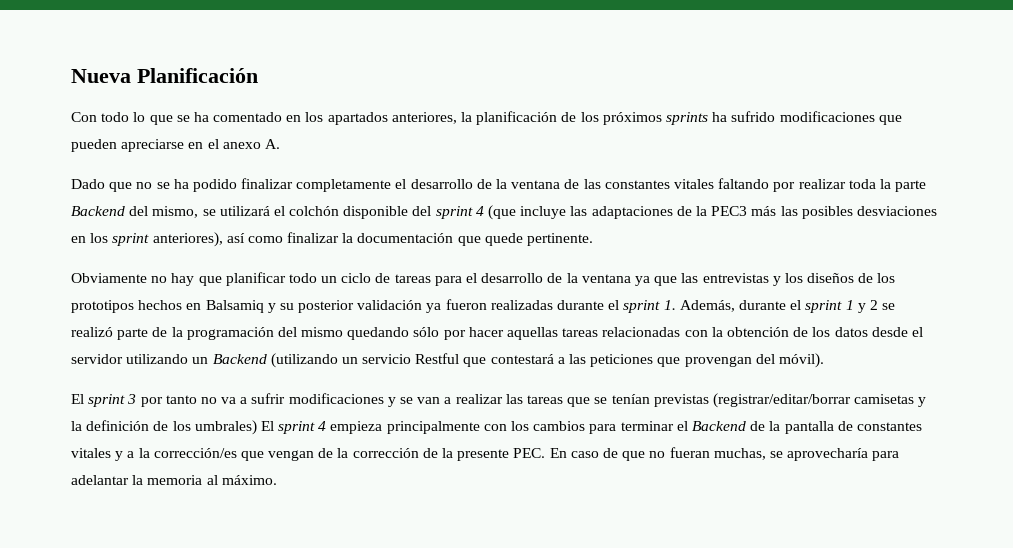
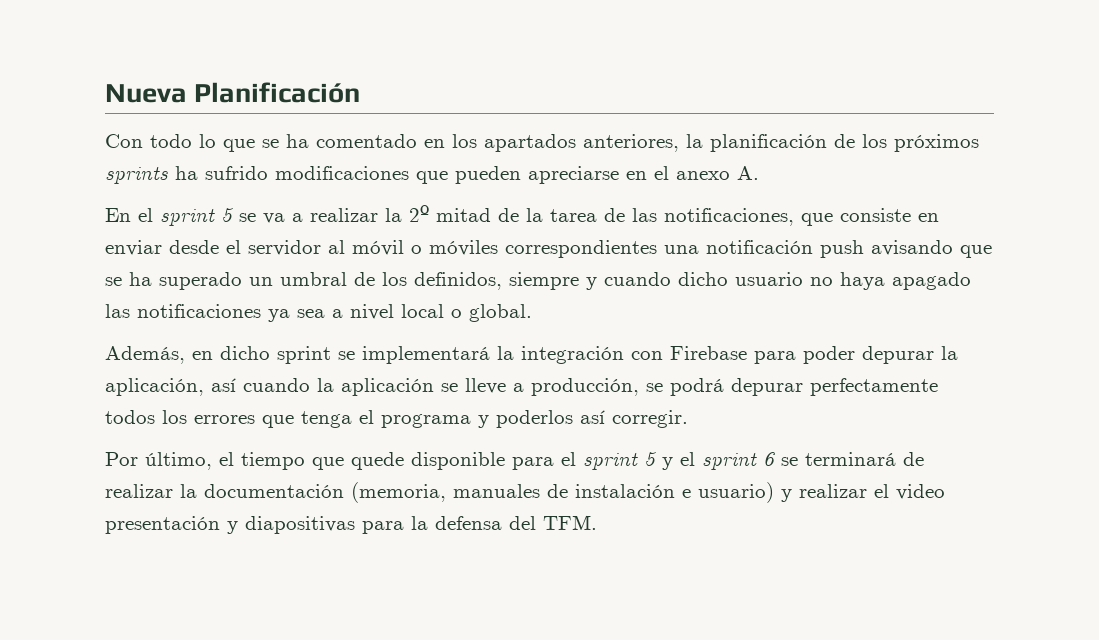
- Dado que no se ha podido finalizar completamente el desarrollo de la ventana de las constantes vitales faltando por realizar toda la parte Backend del mismo, se utilizará el colchón disponible del sprint 4 (que incluye las adaptaciones de la PEC3 más las posibles desviaciones en los sprint anteriores), así como finalizar la documentación que quede pertinente.
- Obviamente no hay que planificar todo un ciclo de tareas para el desarrollo de la ventana ya que las entrevistas y los diseños de los prototipos hechos en Balsamiq y su posterior validación ya fueron realizadas durante el sprint 1. Además, durante el sprint 1 y 2 se realizó parte de la programación del mismo quedando sólo por hacer aquellas tareas relacionadas con la obtención de los datos desde el servidor utilizando un Backend (utilizando un servicio Restful que contestará a las peticiones que provengan del móvil).
- El sprint 3 por tanto no va a sufrir modificaciones y se van a realizar las tareas que se tenían previstas (registrar/editar/borrar camisetas y la definición de los umbrales) El sprint 4 empieza principalmente con los cambios para terminar el Backend de la pantalla de constantes vitales y a la corrección/es que vengan de la corrección de la presente PEC. En caso de que no fueran muchas, se aprovecharía para adelantar la memoria al máximo.
+ En el sprint 5 se va a realizar la 2º mitad de la tarea de las notificaciones, que consiste en enviar desde el servidor al móvil o móviles correspondientes una notificación push avisando que se ha superado un umbral de los definidos, siempre y cuando dicho usuario no haya apagado las notificaciones ya sea a nivel local o global.
+ Además, en dicho sprint se implementará la integración con Firebase para poder depurar la aplicación, así cuando la aplicación se lleve a producción, se podrá depurar perfectamente todos los errores que tenga el programa y poderlos así corregir.
+ Por último, el tiempo que quede disponible para el sprint 5 y el sprint 6 se terminará de realizar la documentación (memoria, manuales de instalación e usuario) y realizar el video presentación y diapositivas para la defensa del TFM.

